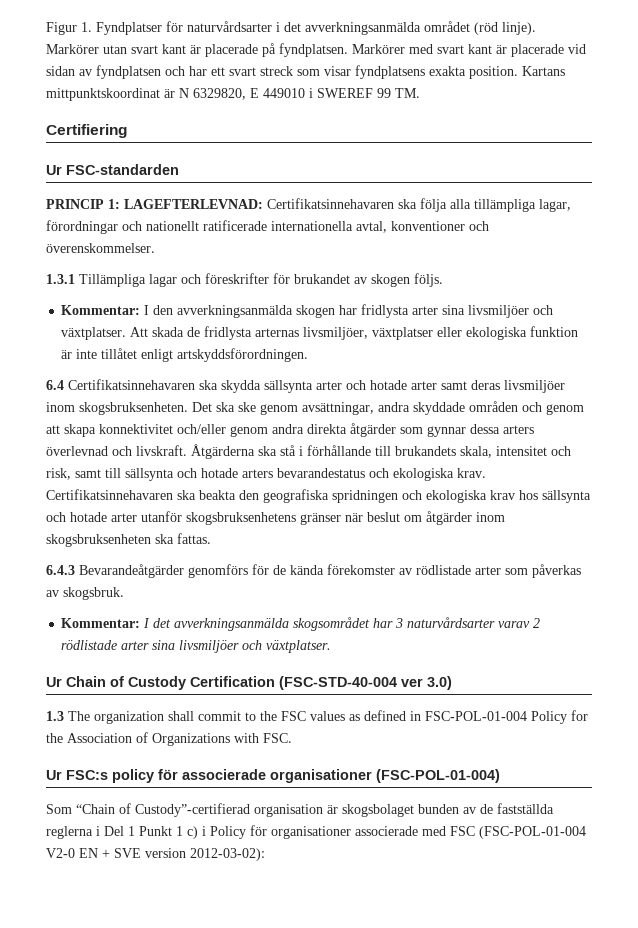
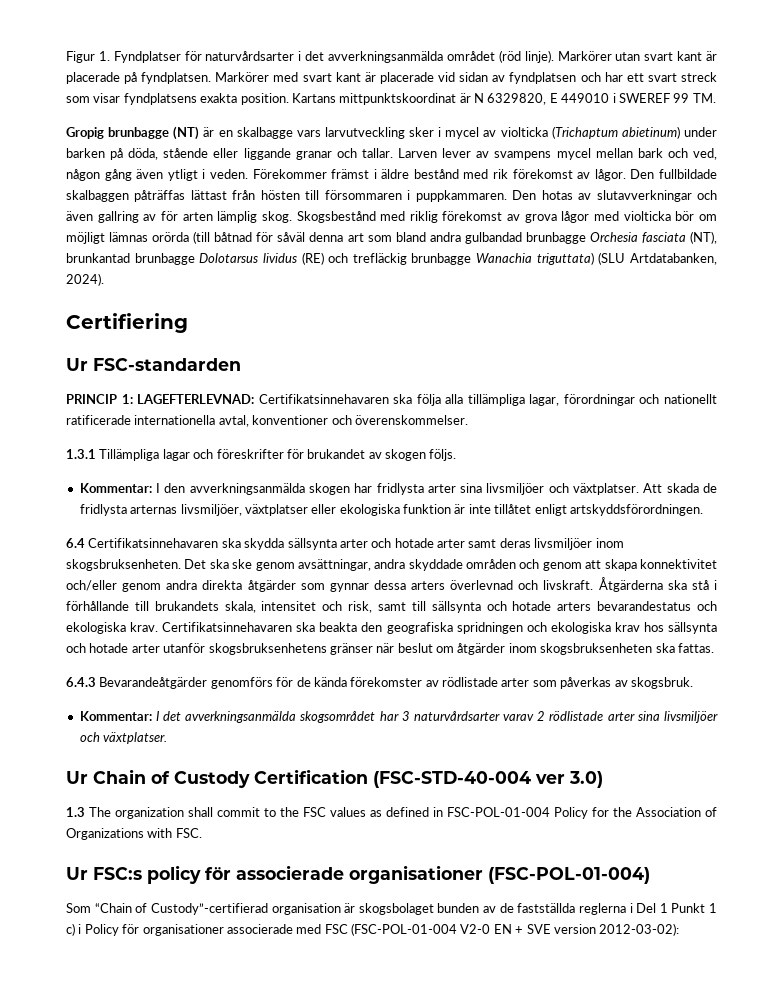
+ Gropig brunbagge (NT) är en skalbagge vars larvutveckling sker i mycel av violticka (Trichaptum abietinum) under barken på döda, stående eller liggande granar och tallar. Larven lever av svampens mycel mellan bark och ved, någon gång även ytligt i veden. Förekommer främst i äldre bestånd med rik förekomst av lågor. Den fullbildade skalbaggen påträffas lättast från hösten till försommaren i puppkammaren. Den hotas av slutavverkningar och även gallring av för arten lämplig skog. Skogsbestånd med riklig förekomst av grova lågor med violticka bör om möjligt lämnas orörda (till båtnad för såväl denna art som bland andra gulbandad brunbagge Orchesia fasciata (NT), brunkantad brunbagge Dolotarsus lividus (RE) och trefläckig brunbagge Wanachia triguttata) (SLU Artdatabanken, 2024).

